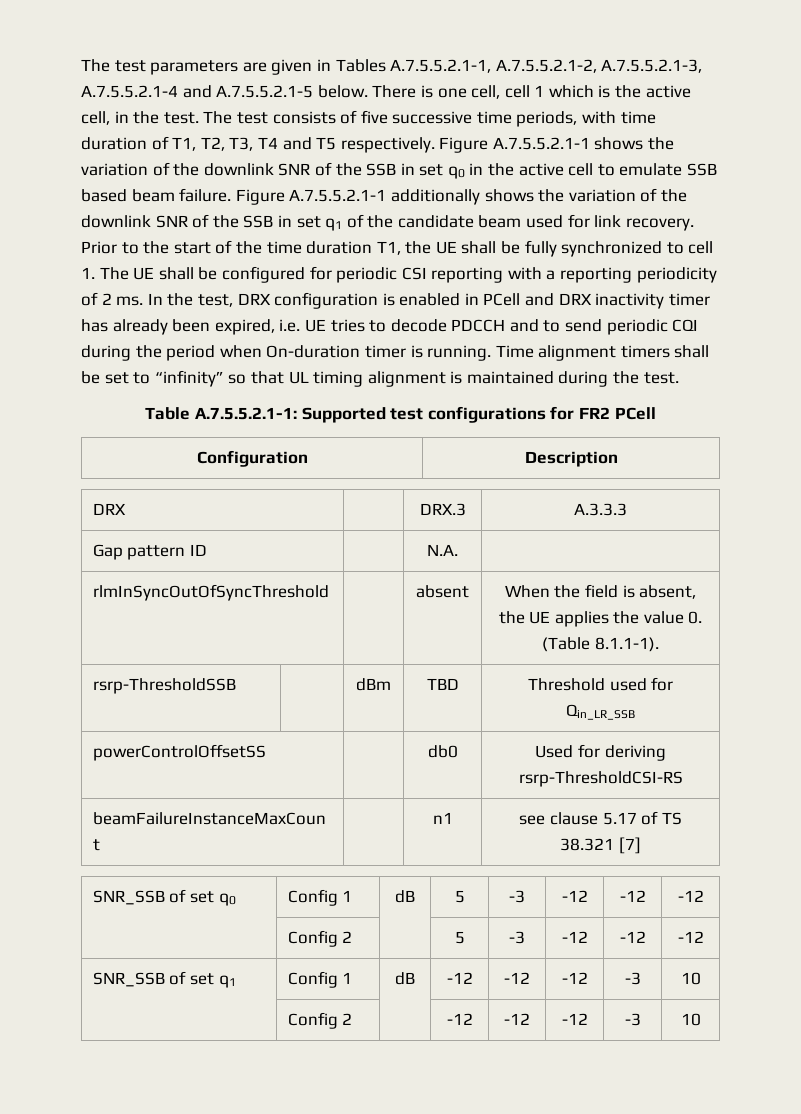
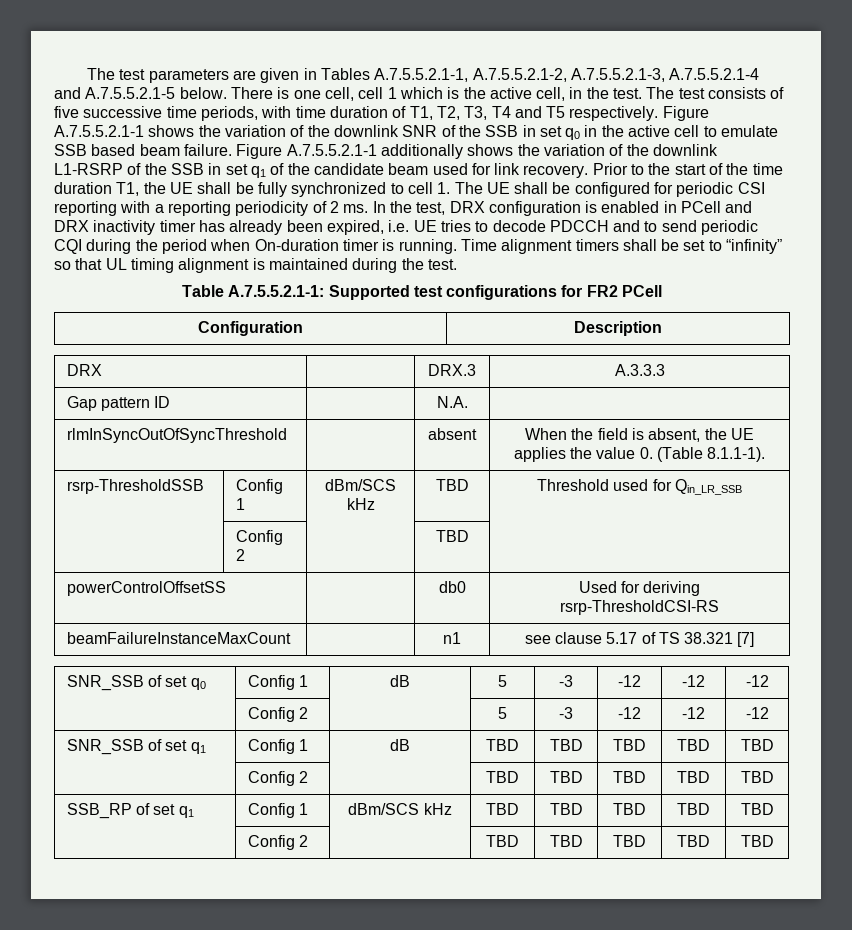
- Figure A.7.5.5.2.1-1 additionally shows the variation of the downlink SNR of the SSB in set q1 of the candidate beam used for link recovery.
+ Figure A.7.5.5.2.1-1 additionally shows the variation of the downlink L1-RSRP of the SSB in set q1 of the candidate beam used for link recovery.
- rsrp-ThresholdSSB | | dBm | TBD | Threshold used for Qin_LR_SSB
+ rsrp-ThresholdSSB | Config 1 | dBm/SCS kHz | TBD | Threshold used for Qin_LR_SSB
+ | Config 2 | | TBD |
- SNR_SSB of set q1 | Config 1 | dB | -12 | -12 | -12 | -3 | 10
- | Config 2 | | -12 | -12 | -12 | -3 | 10
+ SNR_SSB of set q1 | Config 1 | dB | TBD | TBD | TBD | TBD | TBD
+ | Config 2 | | TBD | TBD | TBD | TBD | TBD
+ SSB_RP of set q1 | Config 1 | dBm/SCS kHz | TBD | TBD | TBD | TBD | TBD
+ | Config 2 | | TBD | TBD | TBD | TBD | TBD

